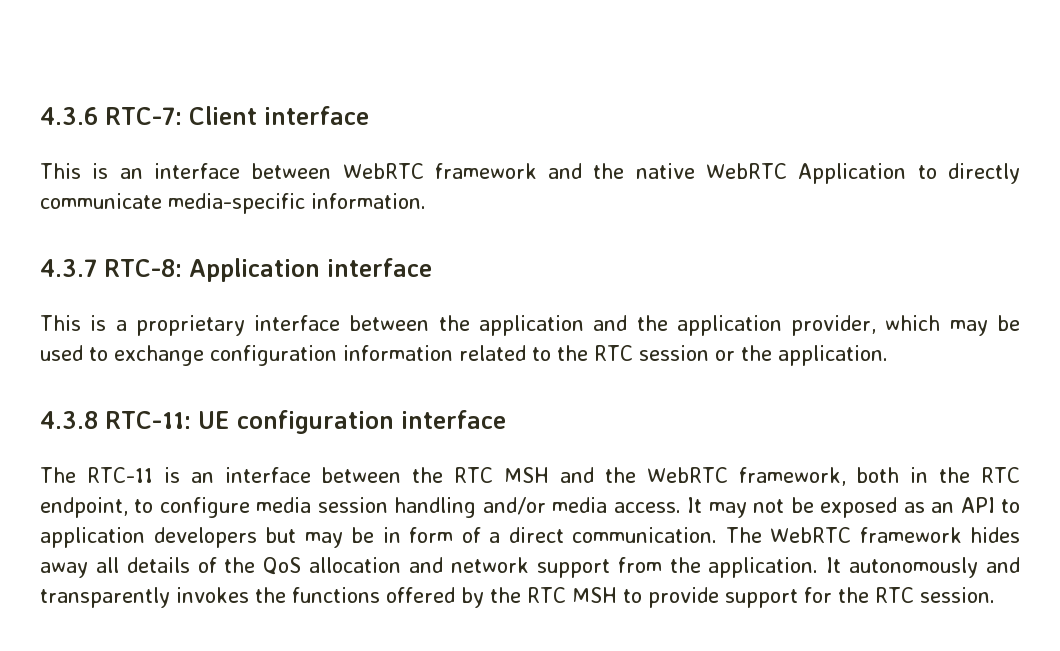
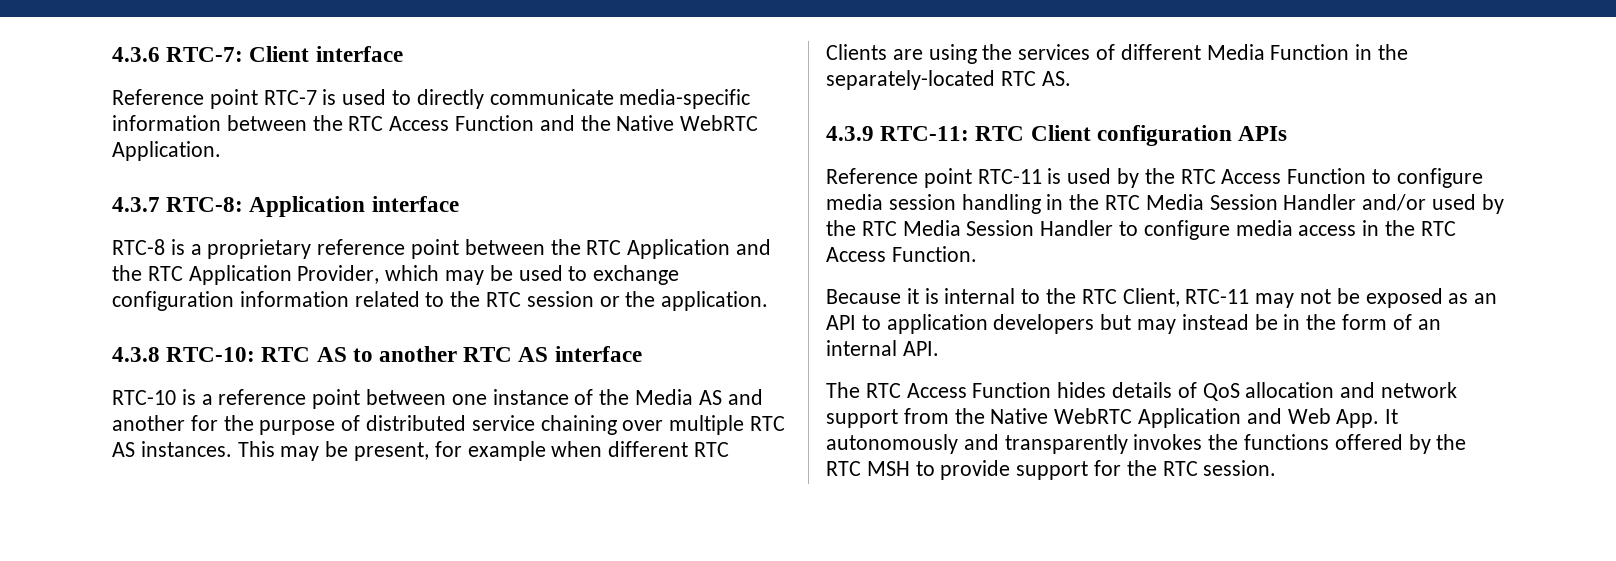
- This is an interface between WebRTC framework and the native WebRTC Application to directly communicate media-specific information.
+ Reference point RTC-7 is used to directly communicate media-specific information between the RTC Access Function and the Native WebRTC Application.
- This is a proprietary interface between the application and the application provider, which may be used to exchange configuration information related to the RTC session or the application.
+ RTC-8 is a proprietary reference point between the RTC Application and the RTC Application Provider, which may be used to exchange configuration information related to the RTC session or the application.
- 4.3.8 RTC-11: UE configuration interface
- The RTC-11 is an interface between the RTC MSH and the WebRTC framework, both in the RTC endpoint, to configure media session handling and/or media access. It may not be exposed as an API to application developers but may be in form of a direct communication. The WebRTC framework hides away all details of the QoS allocation and network support from the application. It autonomously and transparently invokes the functions offered by the RTC MSH to provide support for the RTC session.
+ 4.3.8 RTC-10: RTC AS to another RTC AS interface
+ RTC-10 is a reference point between one instance of the Media AS and another for the purpose of distributed service chaining over multiple RTC AS instances. This may be present, for example when different RTC Clients are using the services of different Media Function in the separately-located RTC AS.
+ 4.3.9 RTC-11: RTC Client configuration APIs
+ Reference point RTC-11 is used by the RTC Access Function to configure media session handling in the RTC Media Session Handler and/or used by the RTC Media Session Handler to configure media access in the RTC Access Function.
+ Because it is internal to the RTC Client, RTC-11 may not be exposed as an API to application developers but may instead be in the form of an internal API.
+ The RTC Access Function hides details of QoS allocation and network support from the Native WebRTC Application and Web App. It autonomously and transparently invokes the functions offered by the RTC MSH to provide support for the RTC session.

